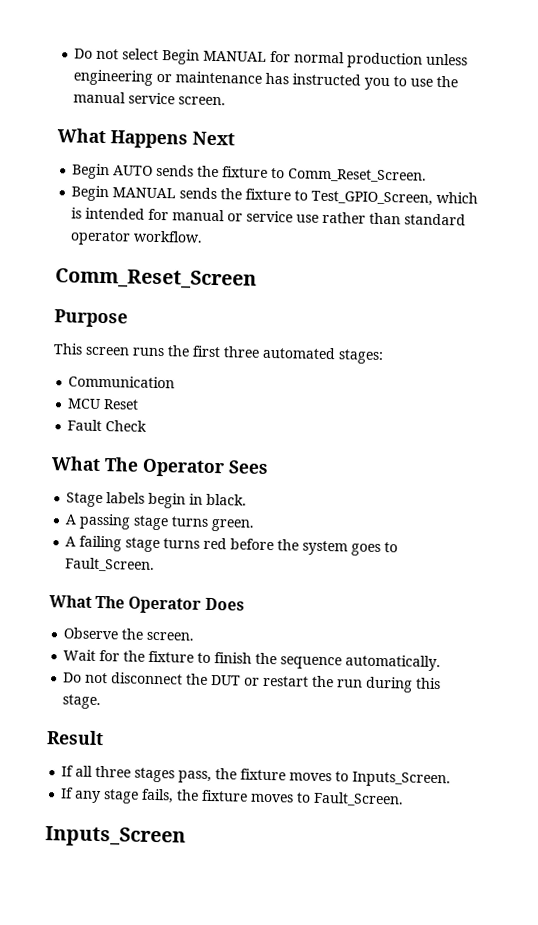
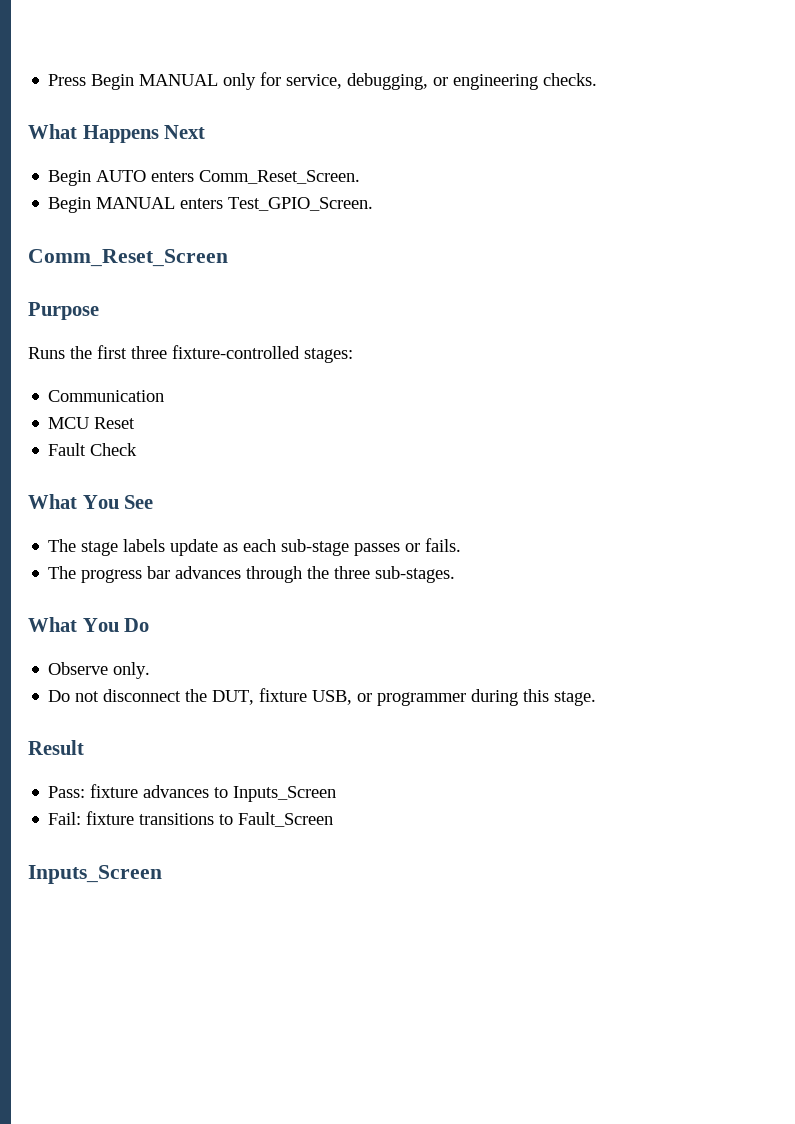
- Do not select Begin MANUAL for normal production unless engineering or maintenance has instructed you to use the manual service screen.
+ Press Begin MANUAL only for service, debugging, or engineering checks.
- Begin AUTO sends the fixture to Comm_Reset_Screen.
+ Begin AUTO enters Comm_Reset_Screen.
- Begin MANUAL sends the fixture to Test_GPIO_Screen, which is intended for manual or service use rather than standard operator workflow.
+ Begin MANUAL enters Test_GPIO_Screen.
- This screen runs the first three automated stages:
+ Runs the first three fixture-controlled stages:
- What The Operator Sees
- Stage labels begin in black.
- A passing stage turns green.
- A failing stage turns red before the system goes to Fault_Screen.
- What The Operator Does
- Observe the screen.
- Wait for the fixture to finish the sequence automatically.
+ What You See
+ The stage labels update as each sub-stage passes or fails.
+ The progress bar advances through the three sub-stages.
+ What You Do
+ Observe only.
- Do not disconnect the DUT or restart the run during this stage.
+ Do not disconnect the DUT, fixture USB, or programmer during this stage.
- If all three stages pass, the fixture moves to Inputs_Screen.
- If any stage fails, the fixture moves to Fault_Screen.
+ Pass: fixture advances to Inputs_Screen
+ Fail: fixture transitions to Fault_Screen

